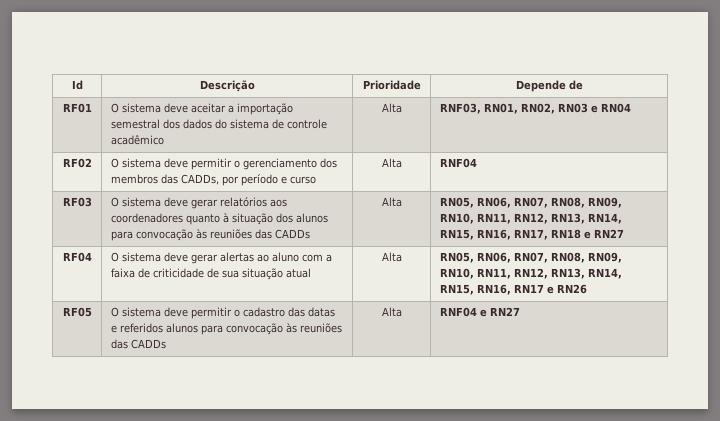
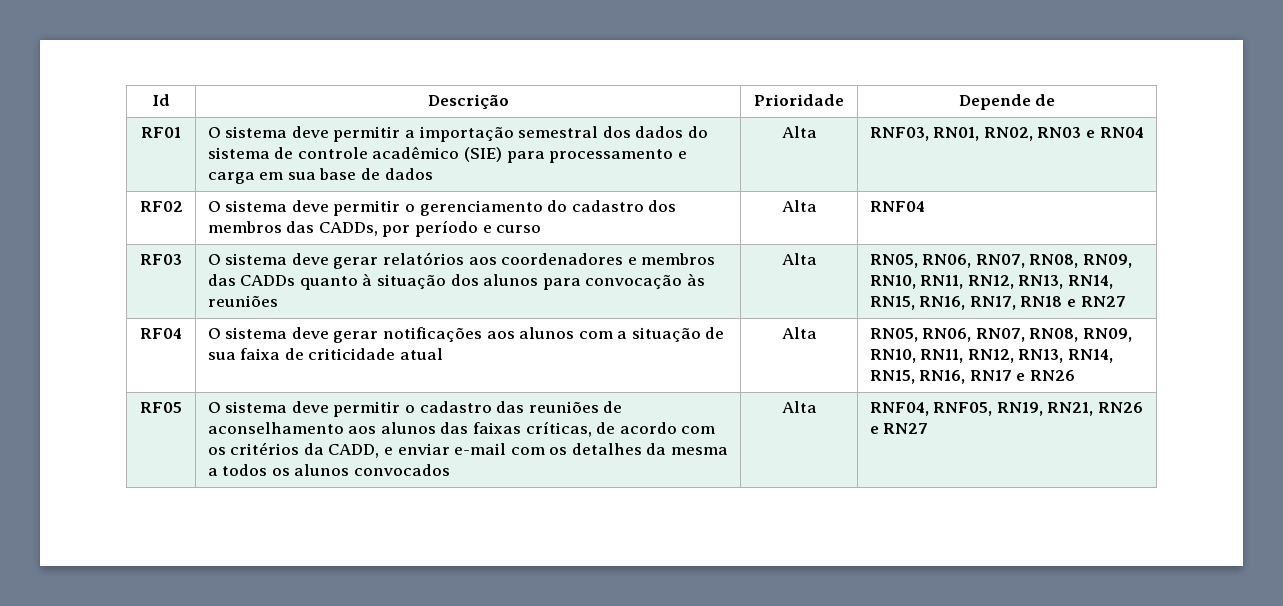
- RF01 | O sistema deve aceitar a importação semestral dos dados do sistema de controle acadêmico | Alta | RNF03, RN01, RN02, RN03 e RN04
+ RF01 | O sistema deve permitir a importação semestral dos dados do sistema de controle acadêmico (SIE) para processamento e carga em sua base de dados | Alta | RNF03, RN01, RN02, RN03 e RN04
- RF02 | O sistema deve permitir o gerenciamento dos membros das CADDs, por período e curso | Alta | RNF04
+ RF02 | O sistema deve permitir o gerenciamento do cadastro dos membros das CADDs, por período e curso | Alta | RNF04
- RF03 | O sistema deve gerar relatórios aos coordenadores quanto à situação dos alunos para convocação às reuniões das CADDs | Alta | RN05, RN06, RN07, RN08, RN09, RN10, RN11, RN12, RN13, RN14, RN15, RN16, RN17, RN18 e RN27
+ RF03 | O sistema deve gerar relatórios aos coordenadores e membros das CADDs quanto à situação dos alunos para convocação às reuniões | Alta | RN05, RN06, RN07, RN08, RN09, RN10, RN11, RN12, RN13, RN14, RN15, RN16, RN17, RN18 e RN27
- RF04 | O sistema deve gerar alertas ao aluno com a faixa de criticidade de sua situação atual | Alta | RN05, RN06, RN07, RN08, RN09, RN10, RN11, RN12, RN13, RN14, RN15, RN16, RN17 e RN26
+ RF04 | O sistema deve gerar notificações aos alunos com a situação de sua faixa de criticidade atual | Alta | RN05, RN06, RN07, RN08, RN09, RN10, RN11, RN12, RN13, RN14, RN15, RN16, RN17 e RN26
- O sistema deve permitir o cadastro das datas e referidos alunos para convocação às reuniões das CADDs | Alta | RNF04 e RN27
+ O sistema deve permitir o cadastro das reuniões de aconselhamento aos alunos das faixas críticas, de acordo com os critérios da CADD, e enviar e-mail com os detalhes da mesma a todos os alunos convocados | Alta | RNF04, RNF05, RN19, RN21, RN26 e RN27

